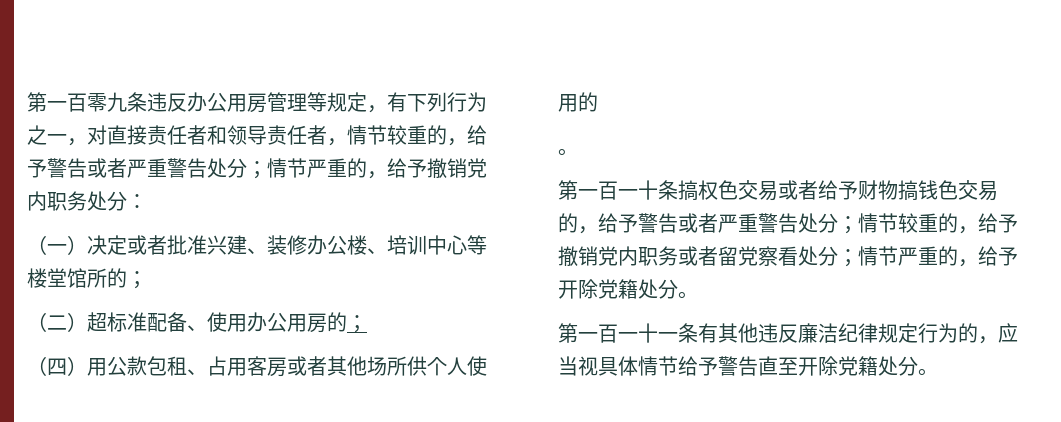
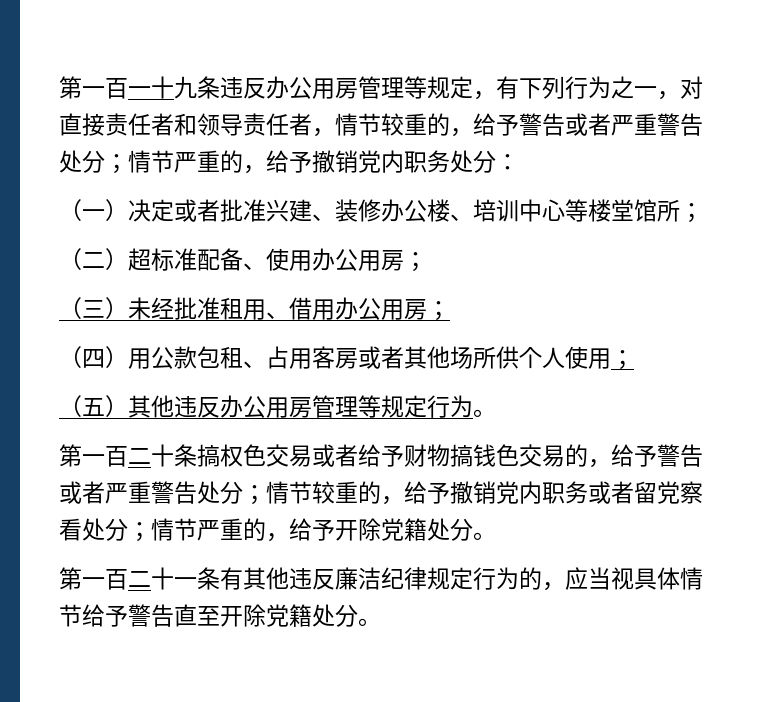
- 第一百零九条违反办公用房管理等规定，有下列行为之一，对直接责任者和领导责任者，情节较重的，给予警告或者严重警告处分；情节严重的，给予撤销党内职务处分：
+ 第一百一十九条违反办公用房管理等规定，有下列行为之一，对直接责任者和领导责任者，情节较重的，给予警告或者严重警告处分；情节严重的，给予撤销党内职务处分：
- （一）决定或者批准兴建、装修办公楼、培训中心等楼堂馆所的；
+ （一）决定或者批准兴建、装修办公楼、培训中心等楼堂馆所；
- （二）超标准配备、使用办公用房的；
+ （二）超标准配备、使用办公用房；
+ （三）未经批准租用、借用办公用房；
- （四）用公款包租、占用客房或者其他场所供个人使用的
- 。
- 第一百一十条搞权色交易或者给予财物搞钱色交易的，给予警告或者严重警告处分；情节较重的，给予撤销党内职务或者留党察看处分；情节严重的，给予开除党籍处分。
+ （四）用公款包租、占用客房或者其他场所供个人使用；
+ （五）其他违反办公用房管理等规定行为。
+ 第一百二十条搞权色交易或者给予财物搞钱色交易的，给予警告或者严重警告处分；情节较重的，给予撤销党内职务或者留党察看处分；情节严重的，给予开除党籍处分。
- 第一百一十一条有其他违反廉洁纪律规定行为的，应当视具体情节给予警告直至开除党籍处分。
+ 第一百二十一条有其他违反廉洁纪律规定行为的，应当视具体情节给予警告直至开除党籍处分。

